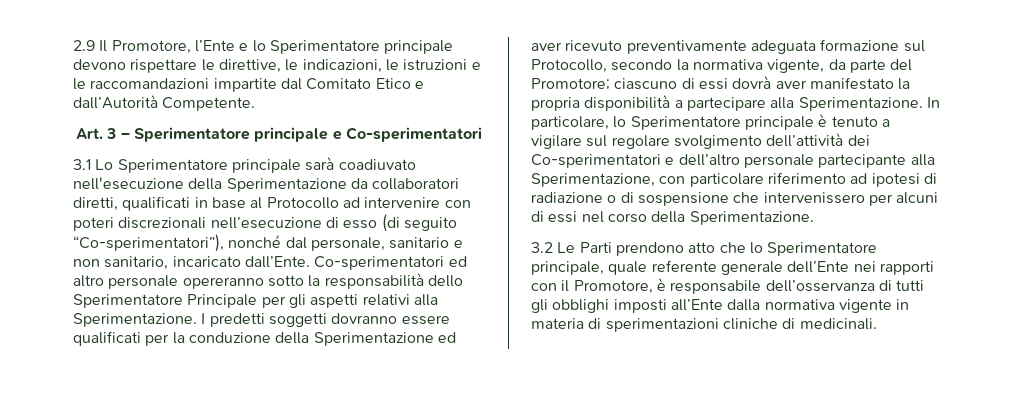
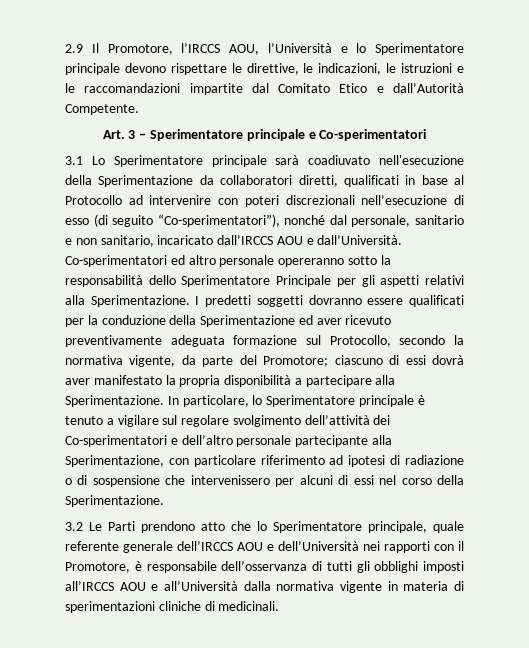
- 2.9 Il Promotore, l’Ente e lo Sperimentatore principale devono rispettare le direttive, le indicazioni, le istruzioni e le raccomandazioni impartite dal Comitato Etico e dall’Autorità Competente.
+ 2.9 Il Promotore, l’IRCCS AOU, l’Università e lo Sperimentatore principale devono rispettare le direttive, le indicazioni, le istruzioni e le raccomandazioni impartite dal Comitato Etico e dall’Autorità Competente.
- 3.1 Lo Sperimentatore principale sarà coadiuvato nell'esecuzione della Sperimentazione da collaboratori diretti, qualificati in base al Protocollo ad intervenire con poteri discrezionali nell’esecuzione di esso (di seguito “Co-sperimentatori”), nonché dal personale, sanitario e non sanitario, incaricato dall’Ente.
+ 3.1 Lo Sperimentatore principale sarà coadiuvato nell'esecuzione della Sperimentazione da collaboratori diretti, qualificati in base al Protocollo ad intervenire con poteri discrezionali nell’esecuzione di esso (di seguito “Co-sperimentatori”), nonché dal personale, sanitario e non sanitario, incaricato dall’IRCCS AOU e dall’Università.
- 3.2 Le Parti prendono atto che lo Sperimentatore principale, quale referente generale dell’Ente nei rapporti con il Promotore, è responsabile dell’osservanza di tutti gli obblighi imposti all’Ente dalla normativa vigente in materia di sperimentazioni cliniche di medicinali.
+ 3.2 Le Parti prendono atto che lo Sperimentatore principale, quale referente generale dell’IRCCS AOU e dell’Università nei rapporti con il Promotore, è responsabile dell’osservanza di tutti gli obblighi imposti all’IRCCS AOU e all’Università dalla normativa vigente in materia di sperimentazioni cliniche di medicinali.

